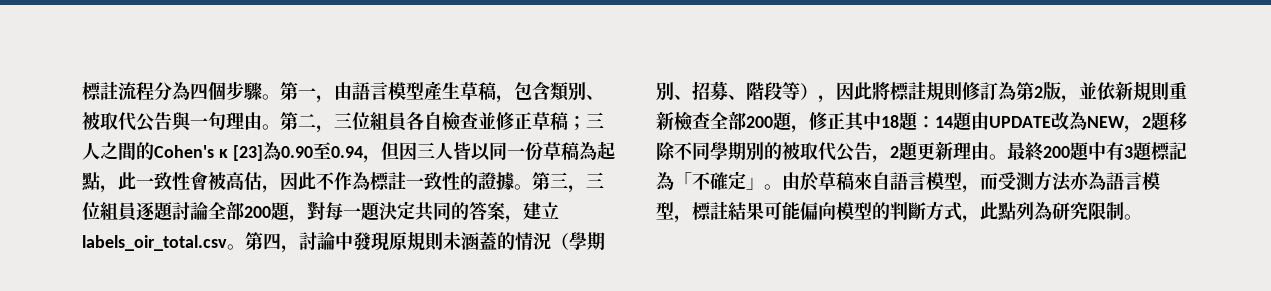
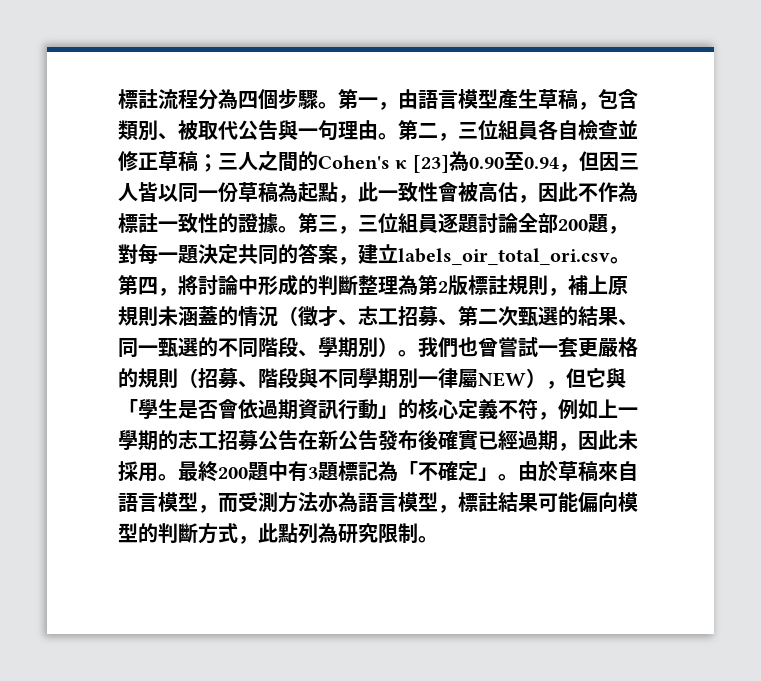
- 第三，三位組員逐題討論全部200題，對每一題決定共同的答案，建立labels_oir_total.csv。
+ 第三，三位組員逐題討論全部200題，對每一題決定共同的答案，建立labels_oir_total_ori.csv。
- 第四，討論中發現原規則未涵蓋的情況（學期別、招募、階段等），因此將標註規則修訂為第2版，並依新規則重新檢查全部200題，修正其中18題：14題由UPDATE改為NEW，2題移除不同學期別的被取代公告，2題更新理由。
+ 第四，將討論中形成的判斷整理為第2版標註規則，補上原規則未涵蓋的情況（徵才、志工招募、第二次甄選的結果、同一甄選的不同階段、學期別）。我們也曾嘗試一套更嚴格的規則（招募、階段與不同學期別一律屬NEW），但它與「學生是否會依過期資訊行動」的核心定義不符，例如上一學期的志工招募公告在新公告發布後確實已經過期，因此未採用。

